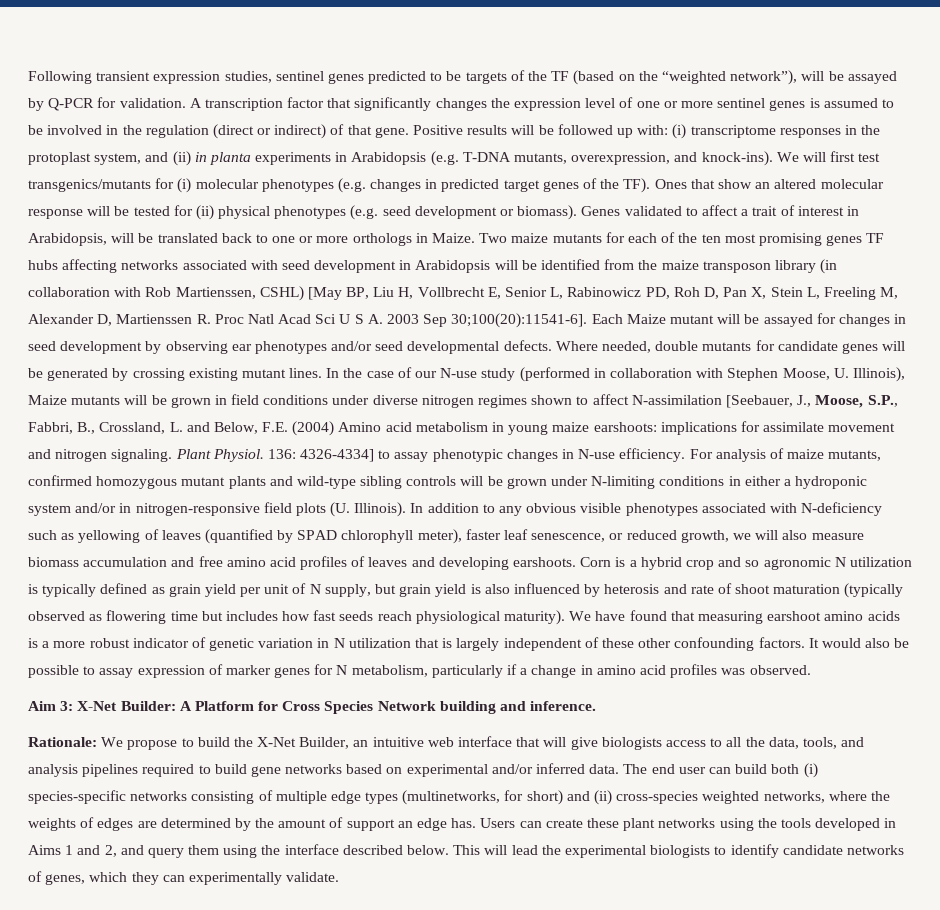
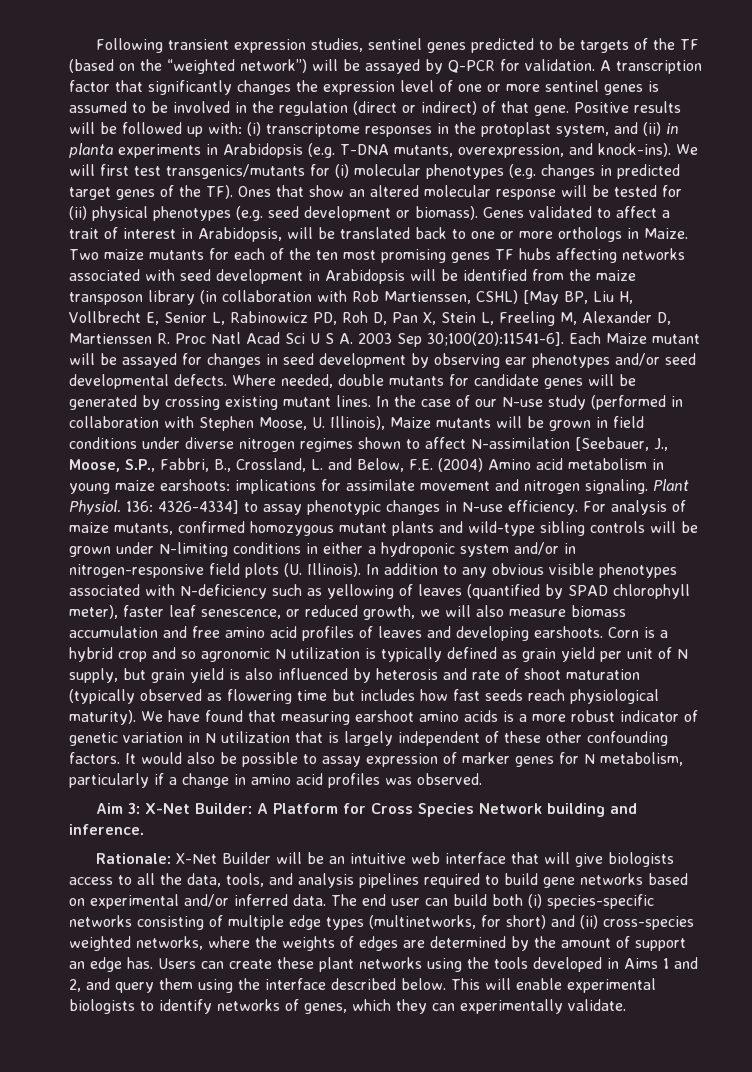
- Following transient expression studies, sentinel genes predicted to be targets of the TF (based on the “weighted network”), will be assayed by Q-PCR for validation.
+ Following transient expression studies, sentinel genes predicted to be targets of the TF (based on the “weighted network”) will be assayed by Q-PCR for validation.
- Rationale: We propose to build the X-Net Builder, an intuitive web interface that will give biologists access to all the data, tools, and analysis pipelines required to build gene networks based on experimental and/or inferred data.
+ Rationale: X-Net Builder will be an intuitive web interface that will give biologists access to all the data, tools, and analysis pipelines required to build gene networks based on experimental and/or inferred data.
- This will lead the experimental biologists to identify candidate networks of genes, which they can experimentally validate.
+ This will enable experimental biologists to identify networks of genes, which they can experimentally validate.

